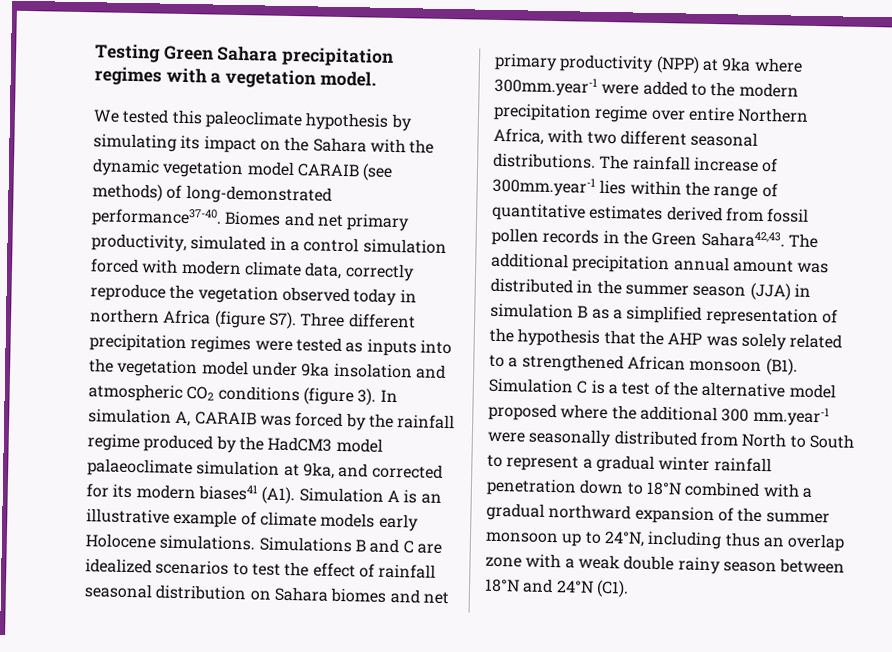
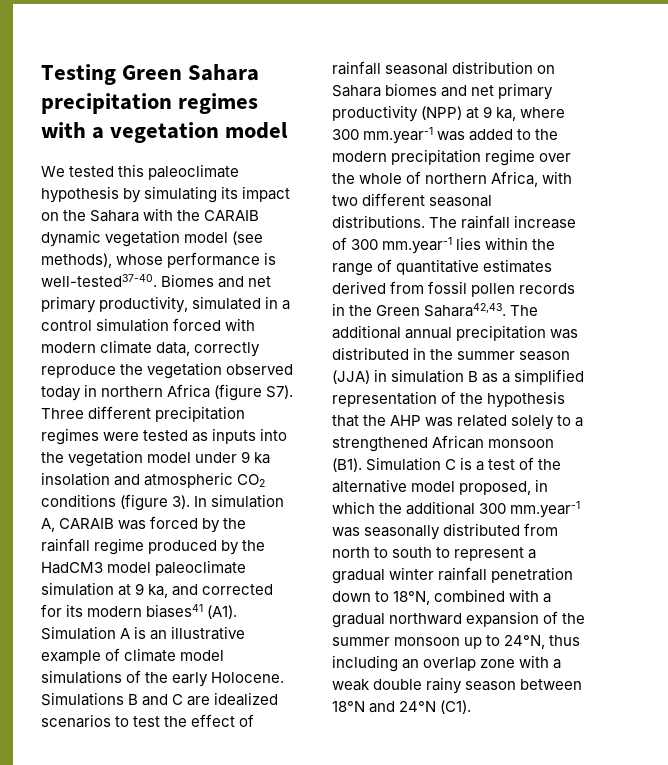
- Testing Green Sahara precipitation regimes with a vegetation model.
+ Testing Green Sahara precipitation regimes with a vegetation model
- We tested this paleoclimate hypothesis by simulating its impact on the Sahara with the dynamic vegetation model CARAIB (see methods) of long-demonstrated performance37-40.
+ We tested this paleoclimate hypothesis by simulating its impact on the Sahara with the CARAIB dynamic vegetation model (see methods), whose performance is well-tested37-40.
- Biomes and net primary productivity, simulated in a control simulation forced with modern climate data, correctly reproduce the vegetation observed today in northern Africa (figure S7). Three different precipitation regimes were tested as inputs into the vegetation model under 9ka insolation and atmospheric CO2 conditions (figure 3).
+ Biomes and net primary productivity, simulated in a control simulation forced with modern climate data, correctly reproduce the vegetation observed today in northern Africa (figure S7). Three different precipitation regimes were tested as inputs into the vegetation model under 9 ka insolation and atmospheric CO2 conditions (figure 3).
- In simulation A, CARAIB was forced by the rainfall regime produced by the HadCM3 model palaeoclimate simulation at 9ka, and corrected for its modern biases41 (A1). Simulation A is an illustrative example of climate models early Holocene simulations.
+ In simulation A, CARAIB was forced by the rainfall regime produced by the HadCM3 model paleoclimate simulation at 9 ka, and corrected for its modern biases41 (A1). Simulation A is an illustrative example of climate model simulations of the early Holocene.
- Simulations B and C are idealized scenarios to test the effect of rainfall seasonal distribution on Sahara biomes and net primary productivity (NPP) at 9ka where 300mm.year-1 were added to the modern precipitation regime over entire Northern Africa, with two different seasonal distributions.
+ Simulations B and C are idealized scenarios to test the effect of rainfall seasonal distribution on Sahara biomes and net primary productivity (NPP) at 9 ka, where 300 mm.year-1 was added to the modern precipitation regime over the whole of northern Africa, with two different seasonal distributions.
- The rainfall increase of 300mm.year-1 lies within the range of quantitative estimates derived from fossil pollen records in the Green Sahara42,43.
+ The rainfall increase of 300 mm.year-1 lies within the range of quantitative estimates derived from fossil pollen records in the Green Sahara42,43.
- The additional precipitation annual amount was distributed in the summer season (JJA) in simulation B as a simplified representation of the hypothesis that the AHP was solely related to a strengthened African monsoon (B1). Simulation C is a test of the alternative model proposed where the additional 300 mm.year-1 were seasonally distributed from North to South to represent a gradual winter rainfall penetration down to 18°N combined with a gradual northward expansion of the summer monsoon up to 24°N, including thus an overlap zone with a weak double rainy season between 18°N and 24°N (C1).
+ The additional annual precipitation was distributed in the summer season (JJA) in simulation B as a simplified representation of the hypothesis that the AHP was related solely to a strengthened African monsoon (B1). Simulation C is a test of the alternative model proposed, in which the additional 300 mm.year-1 was seasonally distributed from north to south to represent a gradual winter rainfall penetration down to 18°N, combined with a gradual northward expansion of the summer monsoon up to 24°N, thus including an overlap zone with a weak double rainy season between 18°N and 24°N (C1).

